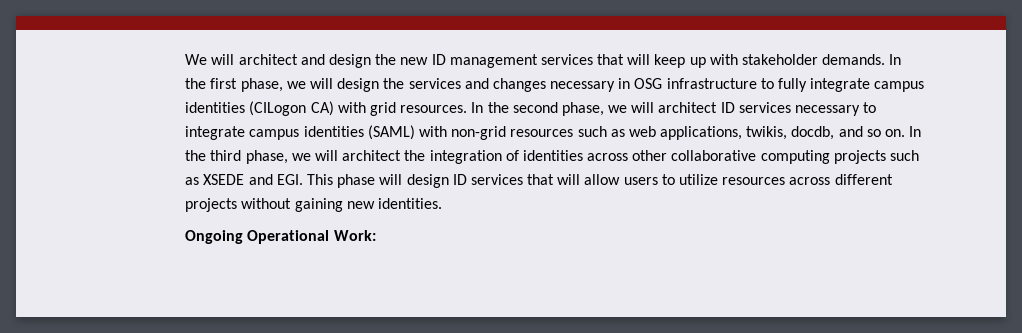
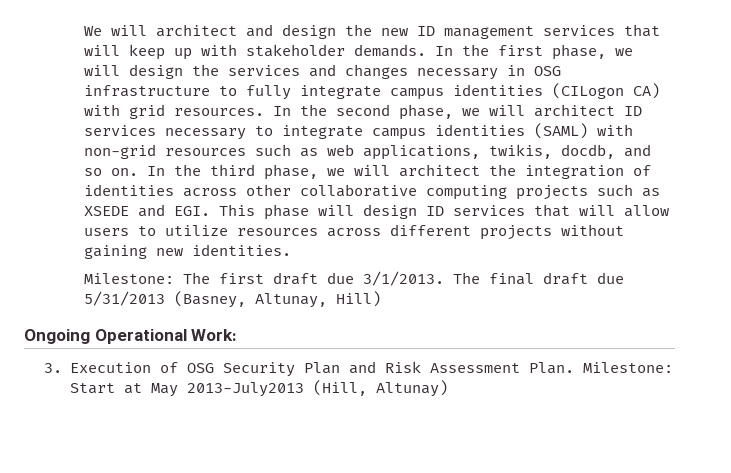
+ Milestone: The first draft due 3/1/2013. The final draft due 5/31/2013 (Basney, Altunay, Hill)
  Ongoing Operational Work:
+ 3. Execution of OSG Security Plan and Risk Assessment Plan. Milestone: Start at May 2013-July2013 (Hill, Altunay)

